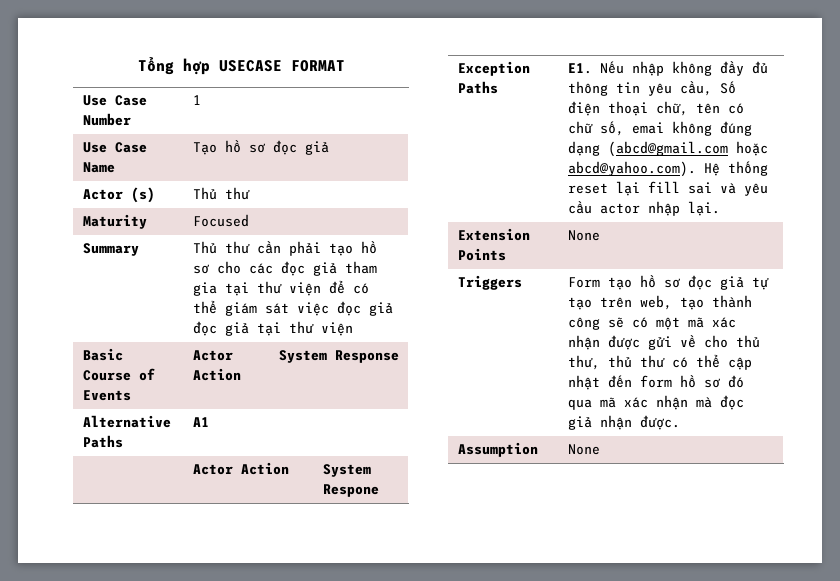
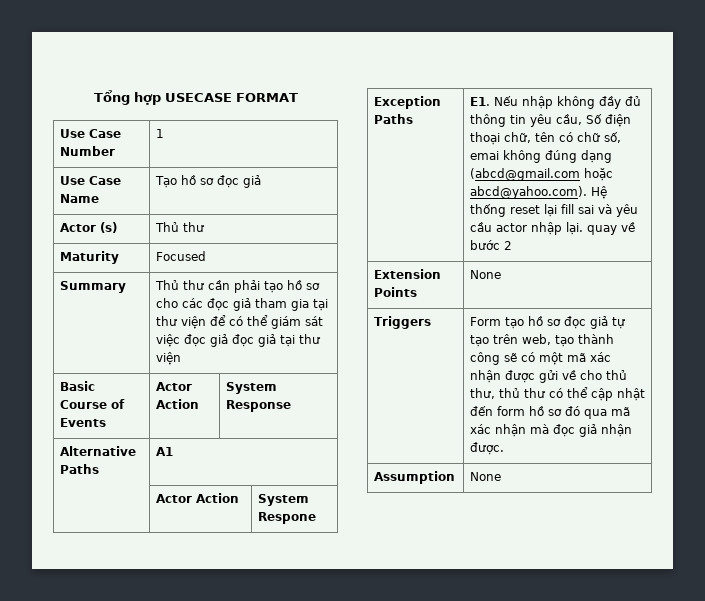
- E1. Nếu nhập không đầy đủ thông tin yêu cầu, Số điện thoại chữ, tên có chữ số, emai không đúng dạng (abcd@gmail.com hoặc abcd@yahoo.com). Hệ thống reset lại fill sai và yêu cầu actor nhập lại.
+ E1. Nếu nhập không đầy đủ thông tin yêu cầu, Số điện thoại chữ, tên có chữ số, emai không đúng dạng (abcd@gmail.com hoặc abcd@yahoo.com). Hệ thống reset lại fill sai và yêu cầu actor nhập lại. quay về bước 2

